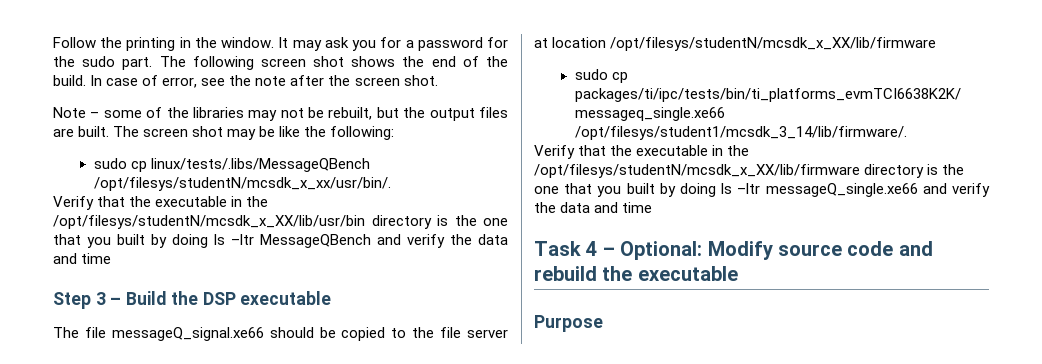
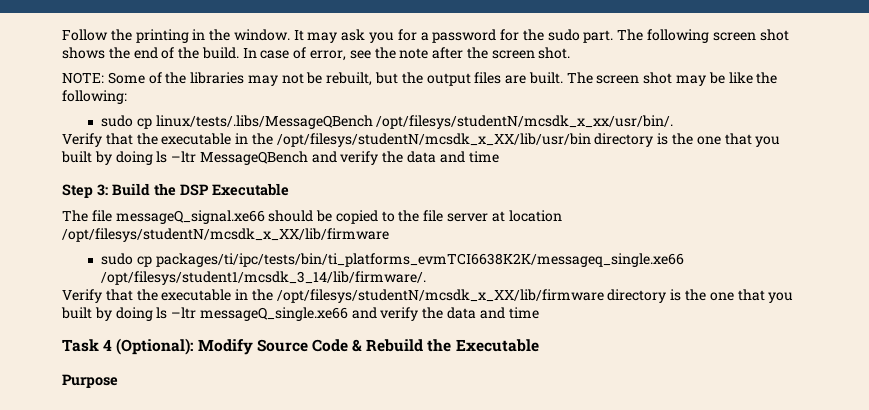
- Note – some of the libraries may not be rebuilt, but the output files are built.
+ NOTE: Some of the libraries may not be rebuilt, but the output files are built.
- Step 3 – Build the DSP executable
+ Step 3: Build the DSP Executable
- Task 4 – Optional: Modify source code and rebuild the executable
+ Task 4 (Optional): Modify Source Code & Rebuild the Executable

